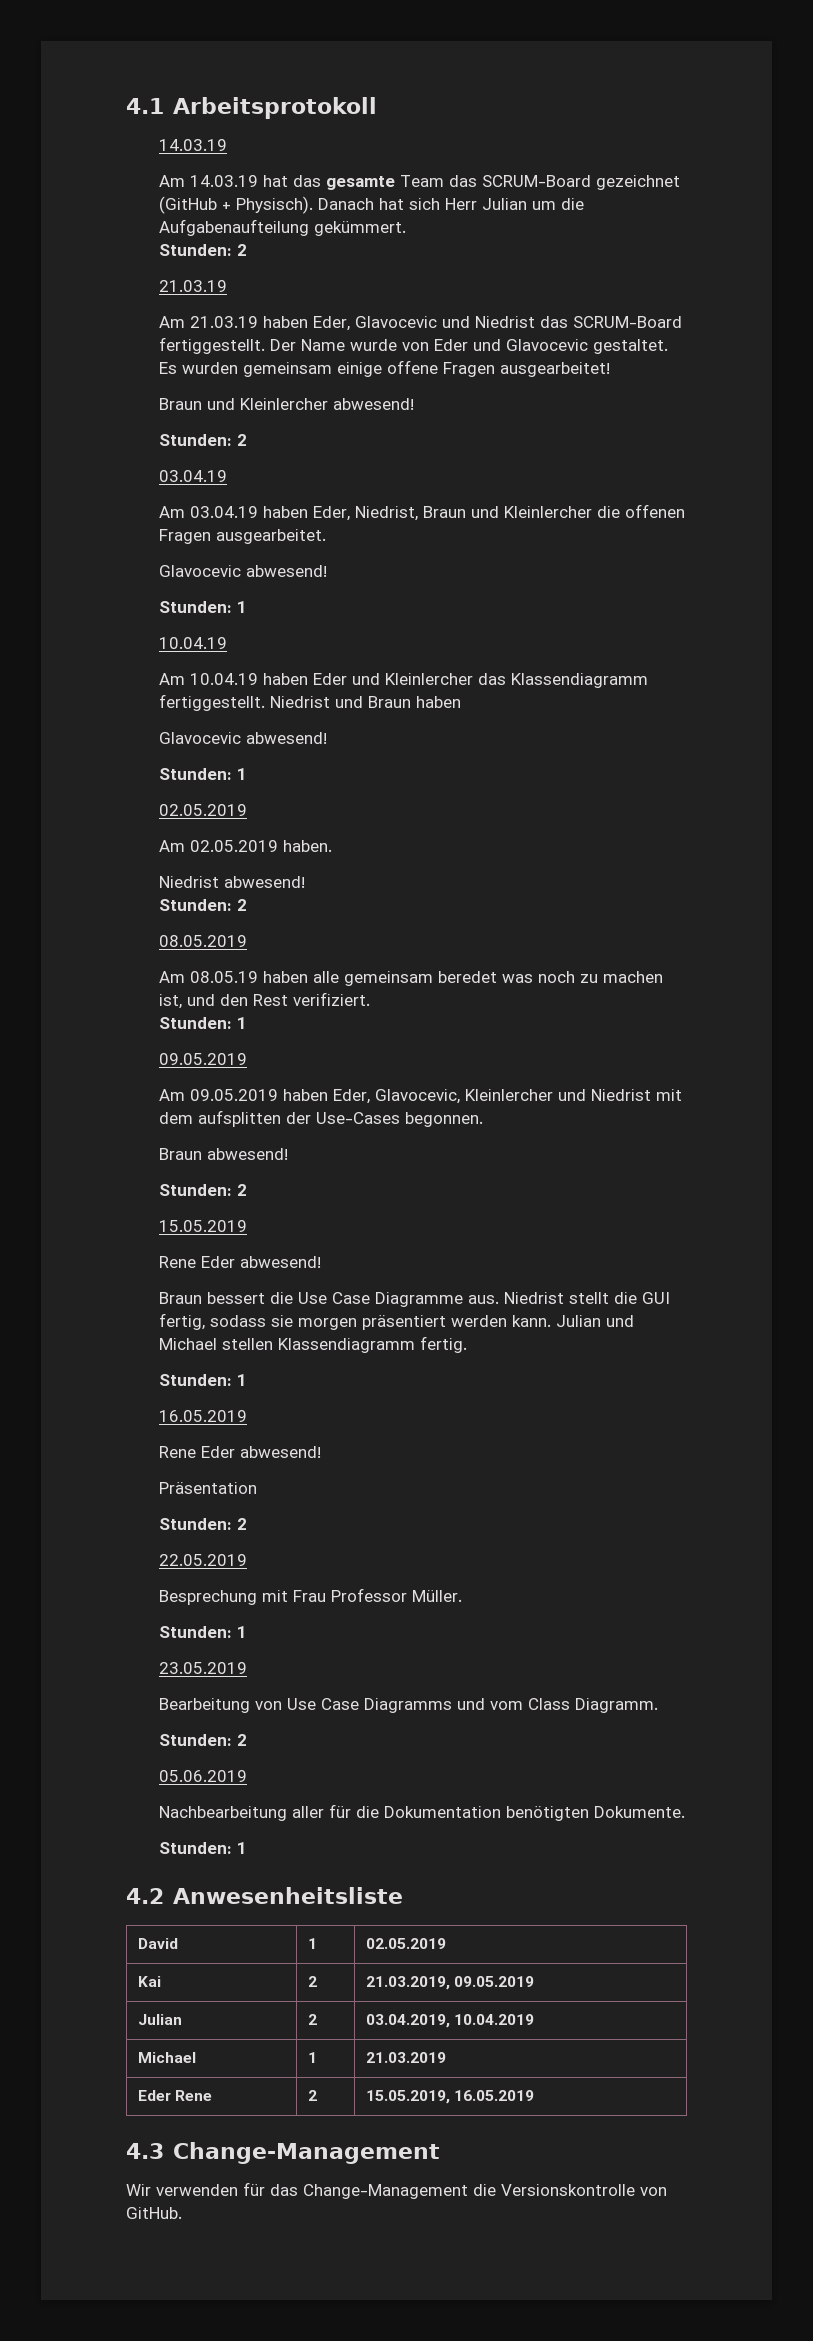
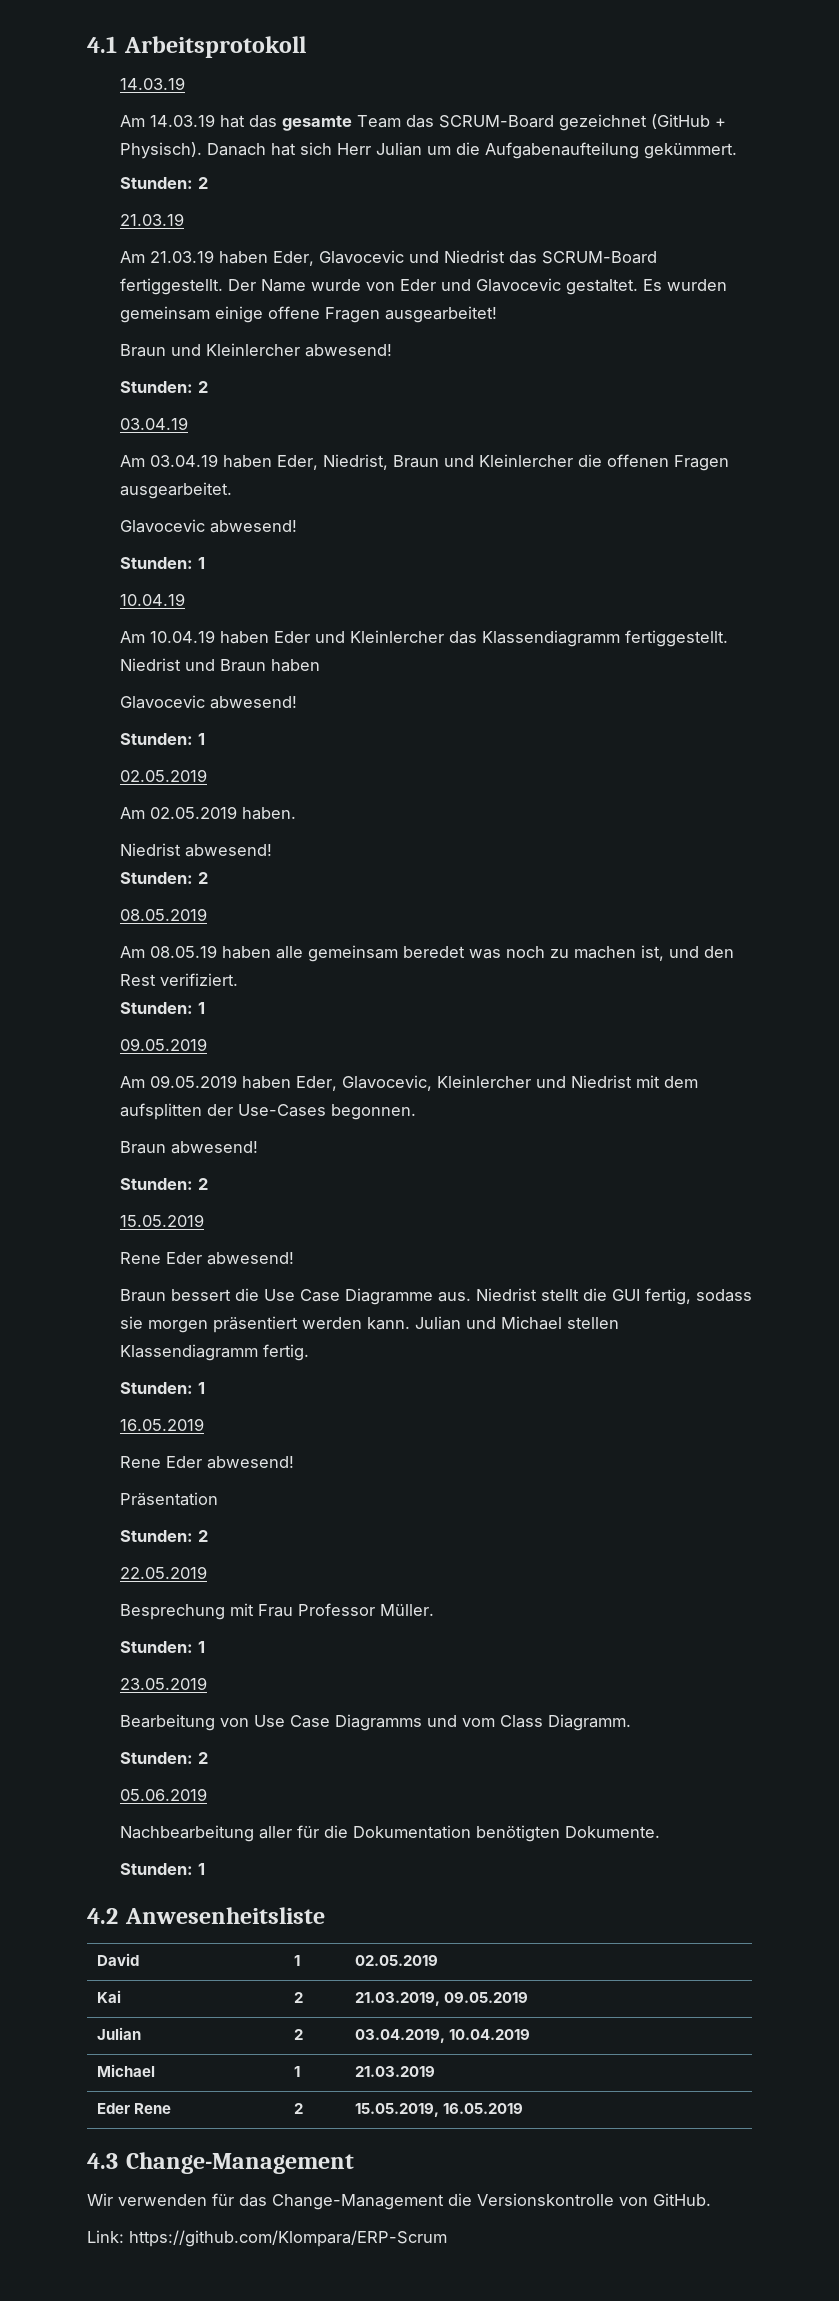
+ Link: https://github.com/Klompara/ERP-Scrum

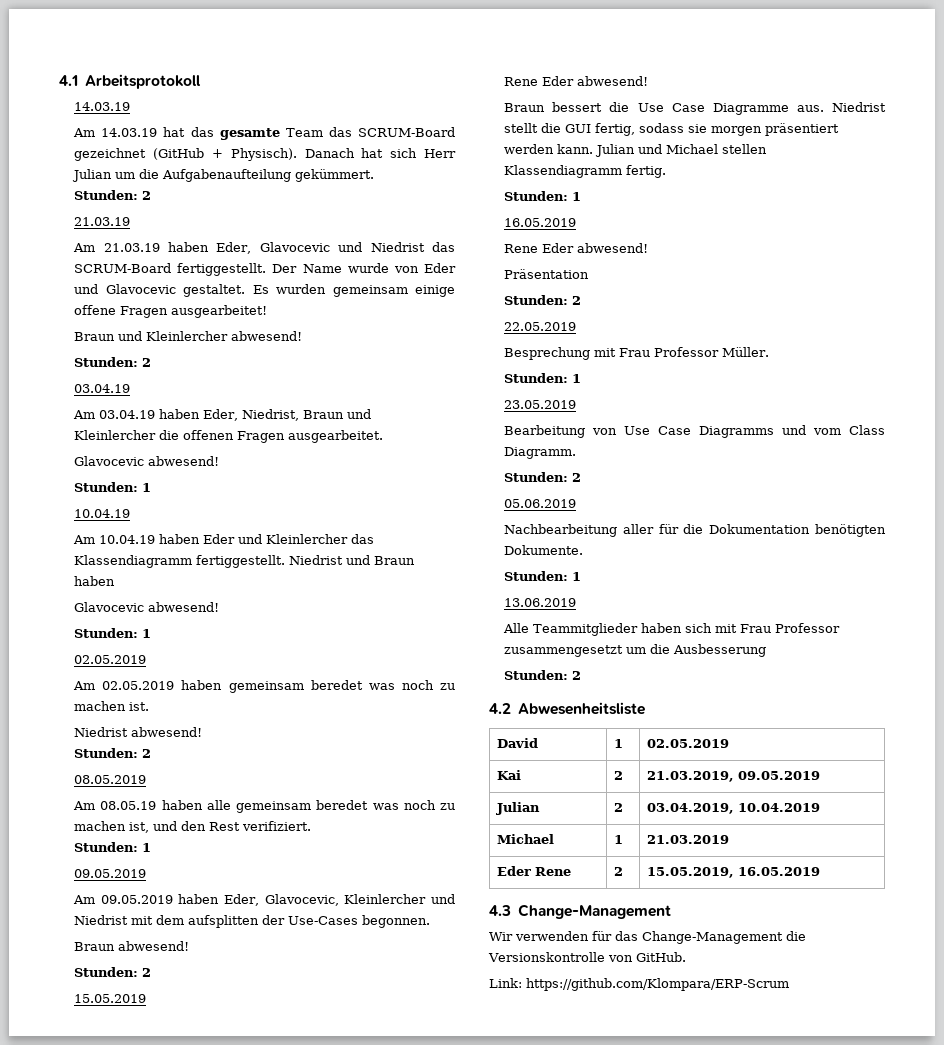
- Am 02.05.2019 haben.
+ Am 02.05.2019 haben gemeinsam beredet was noch zu machen ist.
+ 13.06.2019
+ Alle Teammitglieder haben sich mit Frau Professor zusammengesetzt um die Ausbesserung
+ Stunden: 2
- 4.2 Anwesenheitsliste
+ 4.2 Abwesenheitsliste

